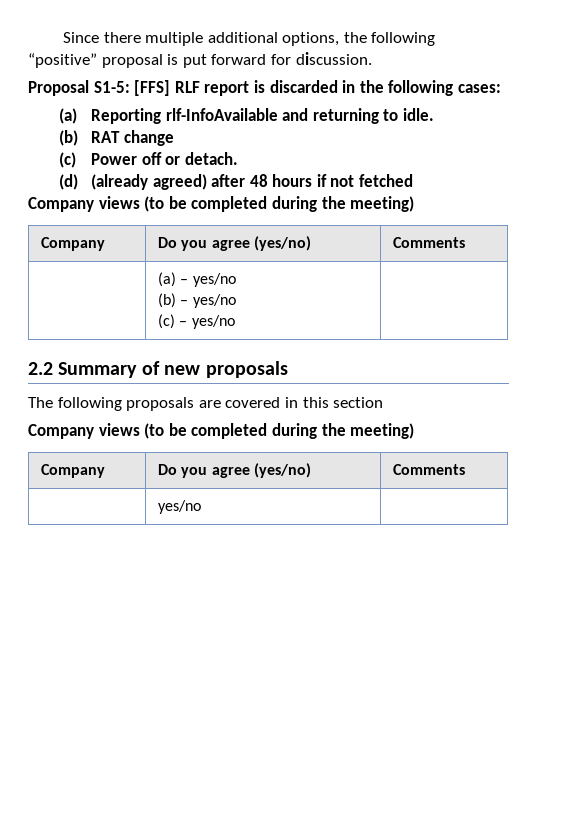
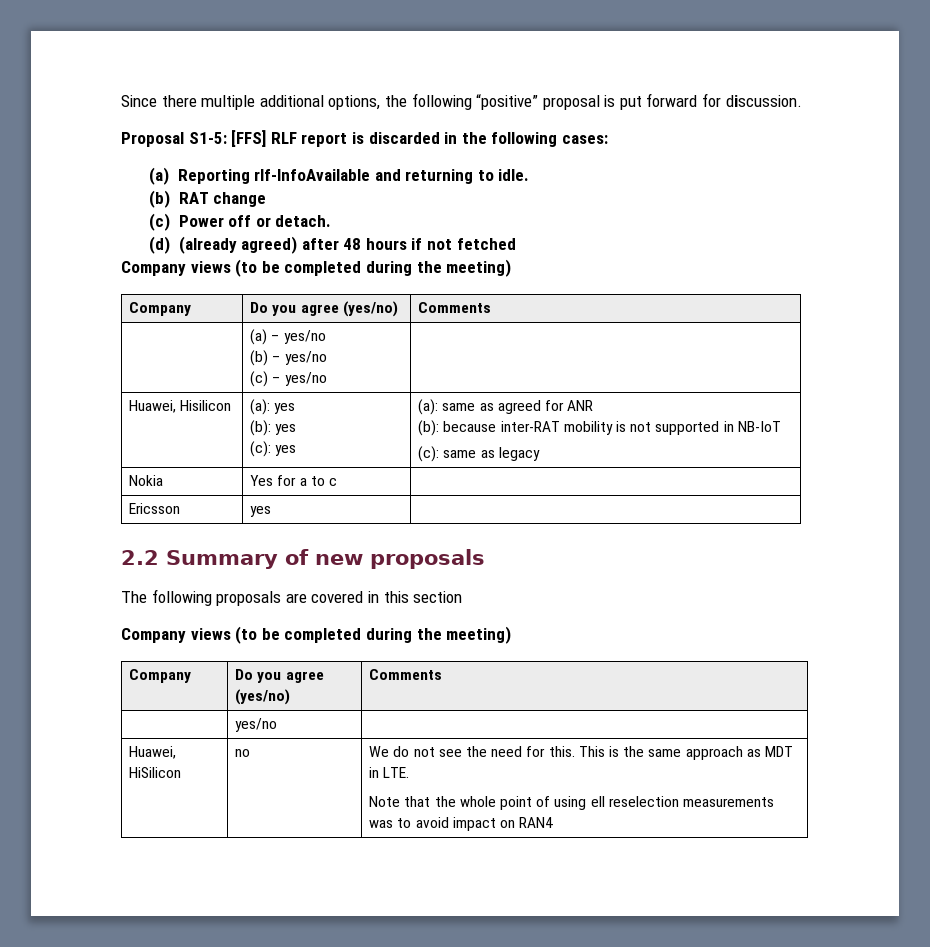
+ Huawei, Hisilicon | (a): yes
+ (b): yes
+ (c): yes | (a): same as agreed for ANR
+ (b): because inter-RAT mobility is not supported in NB-IoT
+ (c): same as legacy
+ Nokia | Yes for a to c |
+ Ericsson | yes |
+ Huawei, HiSilicon | no | We do not see the need for this. This is the same approach as MDT in LTE.
+ Note that the whole point of using ell reselection measurements was to avoid impact on RAN4

